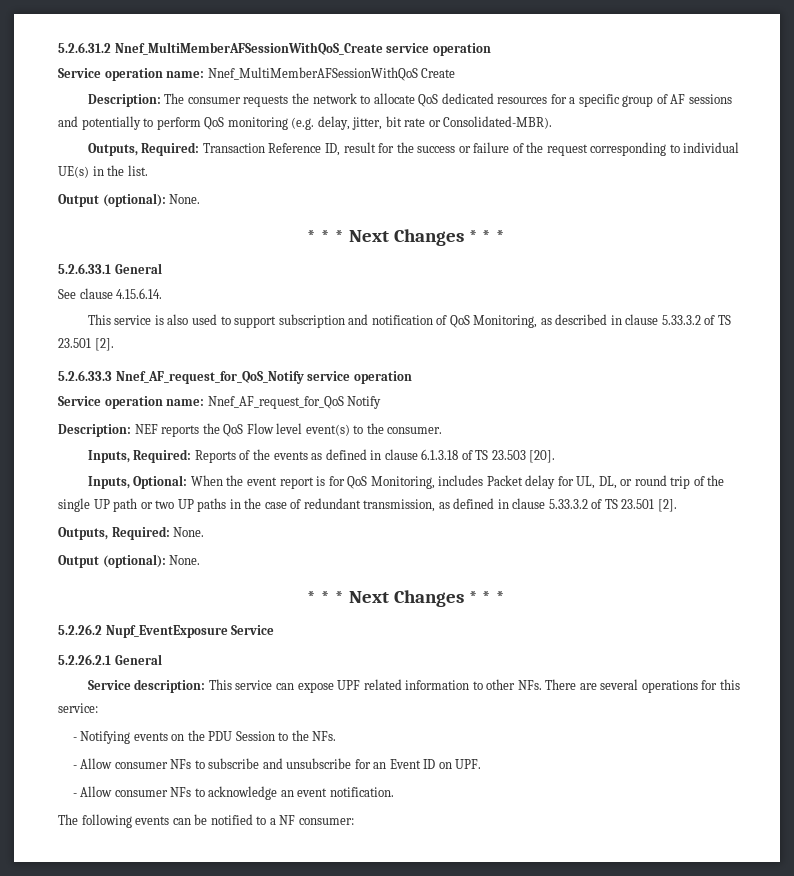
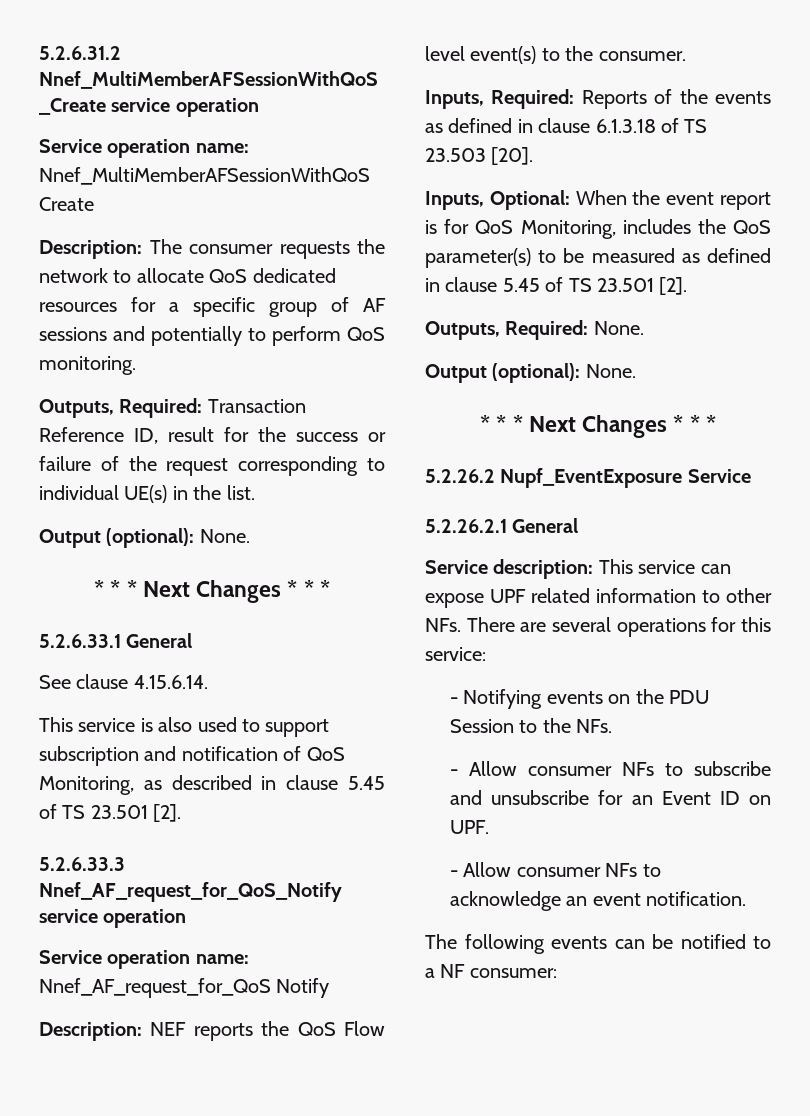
- Description: The consumer requests the network to allocate QoS dedicated resources for a specific group of AF sessions and potentially to perform QoS monitoring (e.g. delay, jitter, bit rate or Consolidated-MBR).
+ Description: The consumer requests the network to allocate QoS dedicated resources for a specific group of AF sessions and potentially to perform QoS monitoring.
- This service is also used to support subscription and notification of QoS Monitoring, as described in clause 5.33.3.2 of TS 23.501 [2].
+ This service is also used to support subscription and notification of QoS Monitoring, as described in clause 5.45 of TS 23.501 [2].
- Inputs, Optional: When the event report is for QoS Monitoring, includes Packet delay for UL, DL, or round trip of the single UP path or two UP paths in the case of redundant transmission, as defined in clause 5.33.3.2 of TS 23.501 [2].
+ Inputs, Optional: When the event report is for QoS Monitoring, includes the QoS parameter(s) to be measured as defined in clause 5.45 of TS 23.501 [2].

